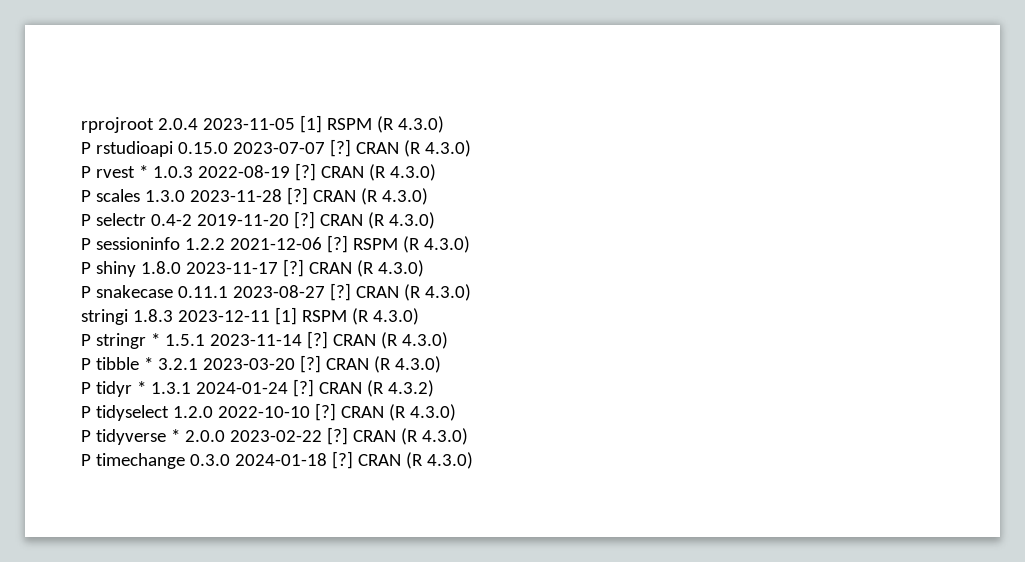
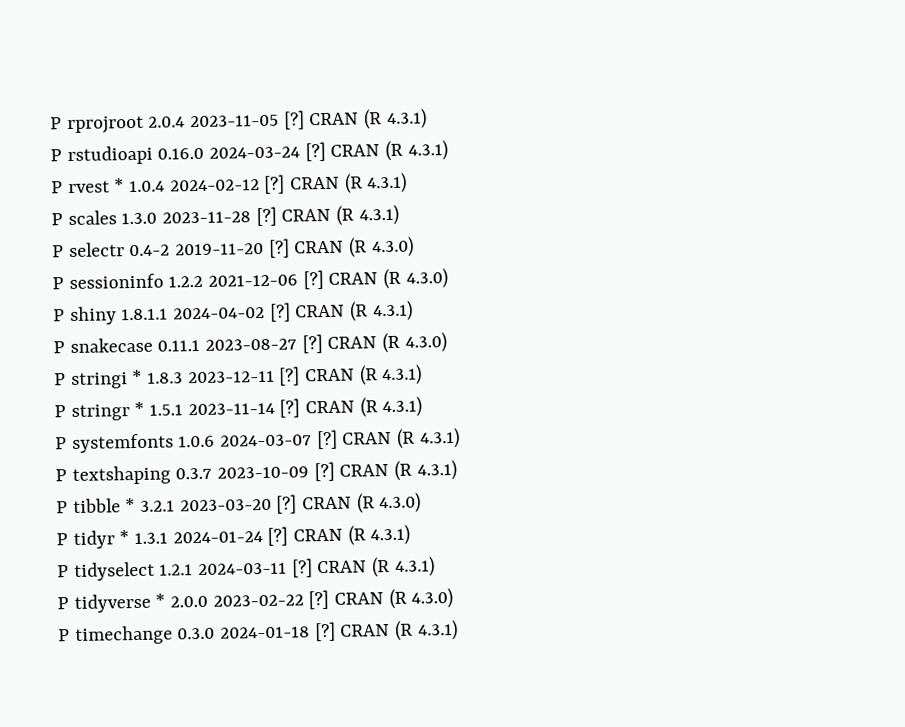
- rprojroot 2.0.4 2023-11-05 [1] RSPM (R 4.3.0)
+ P rprojroot 2.0.4 2023-11-05 [?] CRAN (R 4.3.1)
- P rstudioapi 0.15.0 2023-07-07 [?] CRAN (R 4.3.0)
+ P rstudioapi 0.16.0 2024-03-24 [?] CRAN (R 4.3.1)
- P rvest * 1.0.3 2022-08-19 [?] CRAN (R 4.3.0)
+ P rvest * 1.0.4 2024-02-12 [?] CRAN (R 4.3.1)
- P scales 1.3.0 2023-11-28 [?] CRAN (R 4.3.0)
+ P scales 1.3.0 2023-11-28 [?] CRAN (R 4.3.1)
- P sessioninfo 1.2.2 2021-12-06 [?] RSPM (R 4.3.0)
+ P sessioninfo 1.2.2 2021-12-06 [?] CRAN (R 4.3.0)
- P shiny 1.8.0 2023-11-17 [?] CRAN (R 4.3.0)
+ P shiny 1.8.1.1 2024-04-02 [?] CRAN (R 4.3.1)
- stringi 1.8.3 2023-12-11 [1] RSPM (R 4.3.0)
+ P stringi * 1.8.3 2023-12-11 [?] CRAN (R 4.3.1)
- P stringr * 1.5.1 2023-11-14 [?] CRAN (R 4.3.0)
+ P stringr * 1.5.1 2023-11-14 [?] CRAN (R 4.3.1)
+ P systemfonts 1.0.6 2024-03-07 [?] CRAN (R 4.3.1)
+ P textshaping 0.3.7 2023-10-09 [?] CRAN (R 4.3.1)
- P tidyr * 1.3.1 2024-01-24 [?] CRAN (R 4.3.2)
+ P tidyr * 1.3.1 2024-01-24 [?] CRAN (R 4.3.1)
- P tidyselect 1.2.0 2022-10-10 [?] CRAN (R 4.3.0)
+ P tidyselect 1.2.1 2024-03-11 [?] CRAN (R 4.3.1)
- P timechange 0.3.0 2024-01-18 [?] CRAN (R 4.3.0)
+ P timechange 0.3.0 2024-01-18 [?] CRAN (R 4.3.1)

